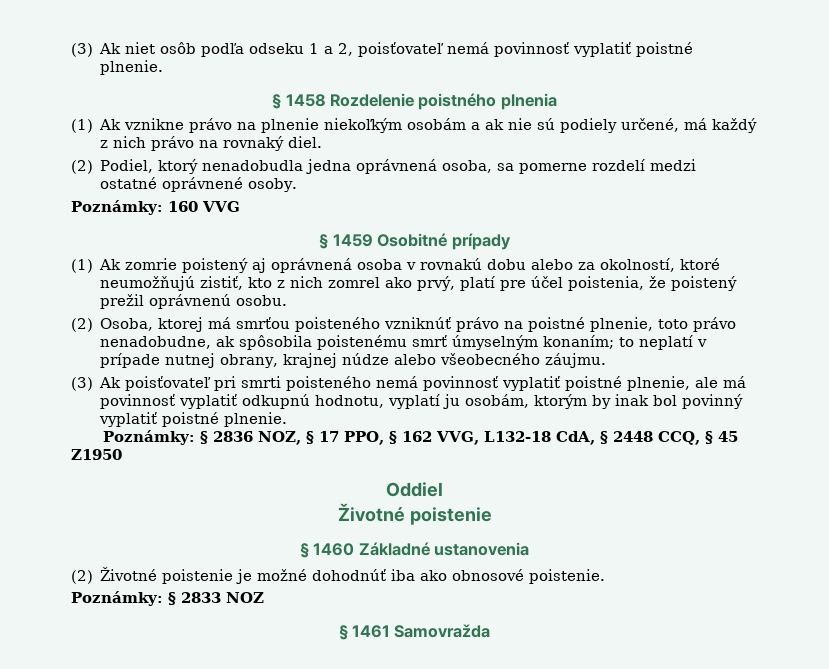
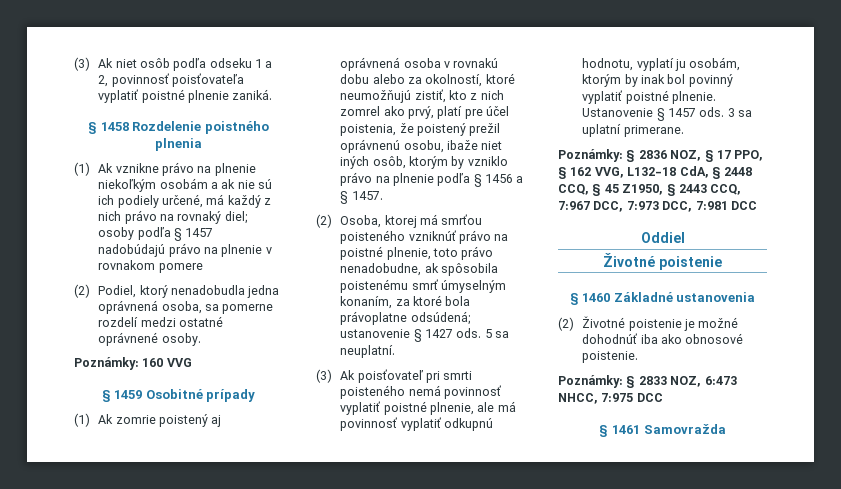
- (3) Ak niet osôb podľa odseku 1 a 2, poisťovateľ nemá povinnosť vyplatiť poistné plnenie.
+ (3) Ak niet osôb podľa odseku 1 a 2, povinnosť poisťovateľa vyplatiť poistné plnenie zaniká.
- (1) Ak vznikne právo na plnenie niekoľkým osobám a ak nie sú podiely určené, má každý z nich právo na rovnaký diel.
+ (1) Ak vznikne právo na plnenie niekoľkým osobám a ak nie sú ich podiely určené, má každý z nich právo na rovnaký diel; osoby podľa § 1457 nadobúdajú právo na plnenie v rovnakom pomere
- (1) Ak zomrie poistený aj oprávnená osoba v rovnakú dobu alebo za okolností, ktoré neumožňujú zistiť, kto z nich zomrel ako prvý, platí pre účel poistenia, že poistený prežil oprávnenú osobu.
+ (1) Ak zomrie poistený aj oprávnená osoba v rovnakú dobu alebo za okolností, ktoré neumožňujú zistiť, kto z nich zomrel ako prvý, platí pre účel poistenia, že poistený prežil oprávnenú osobu, ibaže niet iných osôb, ktorým by vzniklo právo na plnenie podľa § 1456 a § 1457.
- (2) Osoba, ktorej má smrťou poisteného vzniknúť právo na poistné plnenie, toto právo nenadobudne, ak spôsobila poistenému smrť úmyselným konaním; to neplatí v prípade nutnej obrany, krajnej núdze alebo všeobecného záujmu.
+ (2) Osoba, ktorej má smrťou poisteného vzniknúť právo na poistné plnenie, toto právo nenadobudne, ak spôsobila poistenému smrť úmyselným konaním, za ktoré bola právoplatne odsúdená; ustanovenie § 1427 ods. 5 sa neuplatní.
+ Ustanovenie § 1457 ods. 3 sa uplatní primerane.
- Poznámky: § 2836 NOZ, § 17 PPO, § 162 VVG, L132-18 CdA, § 2448 CCQ, § 45 Z1950
+ Poznámky: § 2836 NOZ, § 17 PPO, § 162 VVG, L132-18 CdA, § 2448 CCQ, § 45 Z1950, § 2443 CCQ, 7:967 DCC, 7:973 DCC, 7:981 DCC
- Poznámky: § 2833 NOZ
+ Poznámky: § 2833 NOZ, 6:473 NHCC, 7:975 DCC

